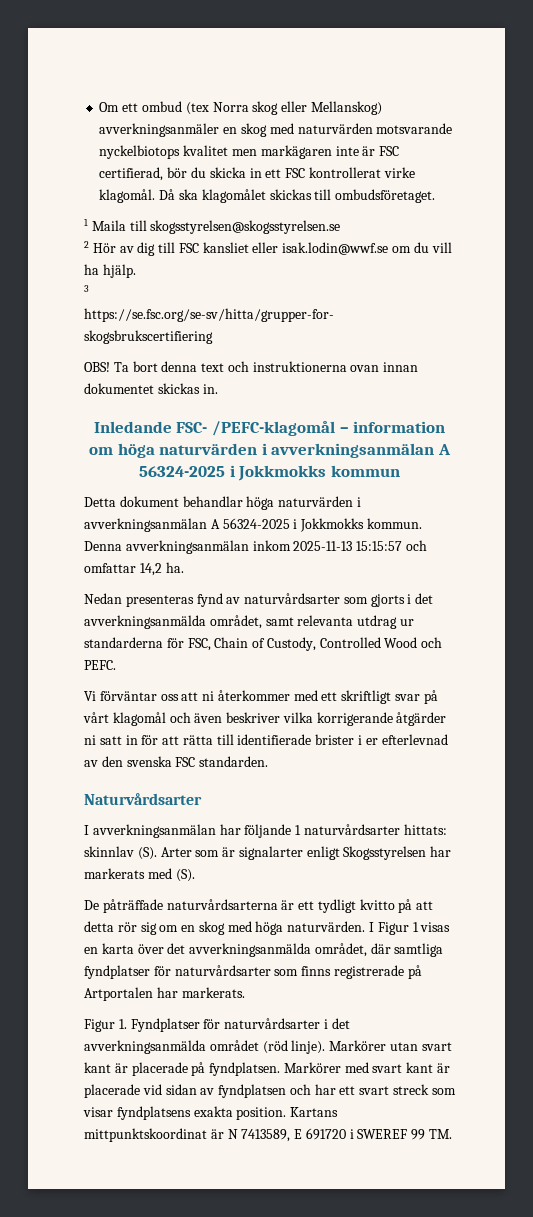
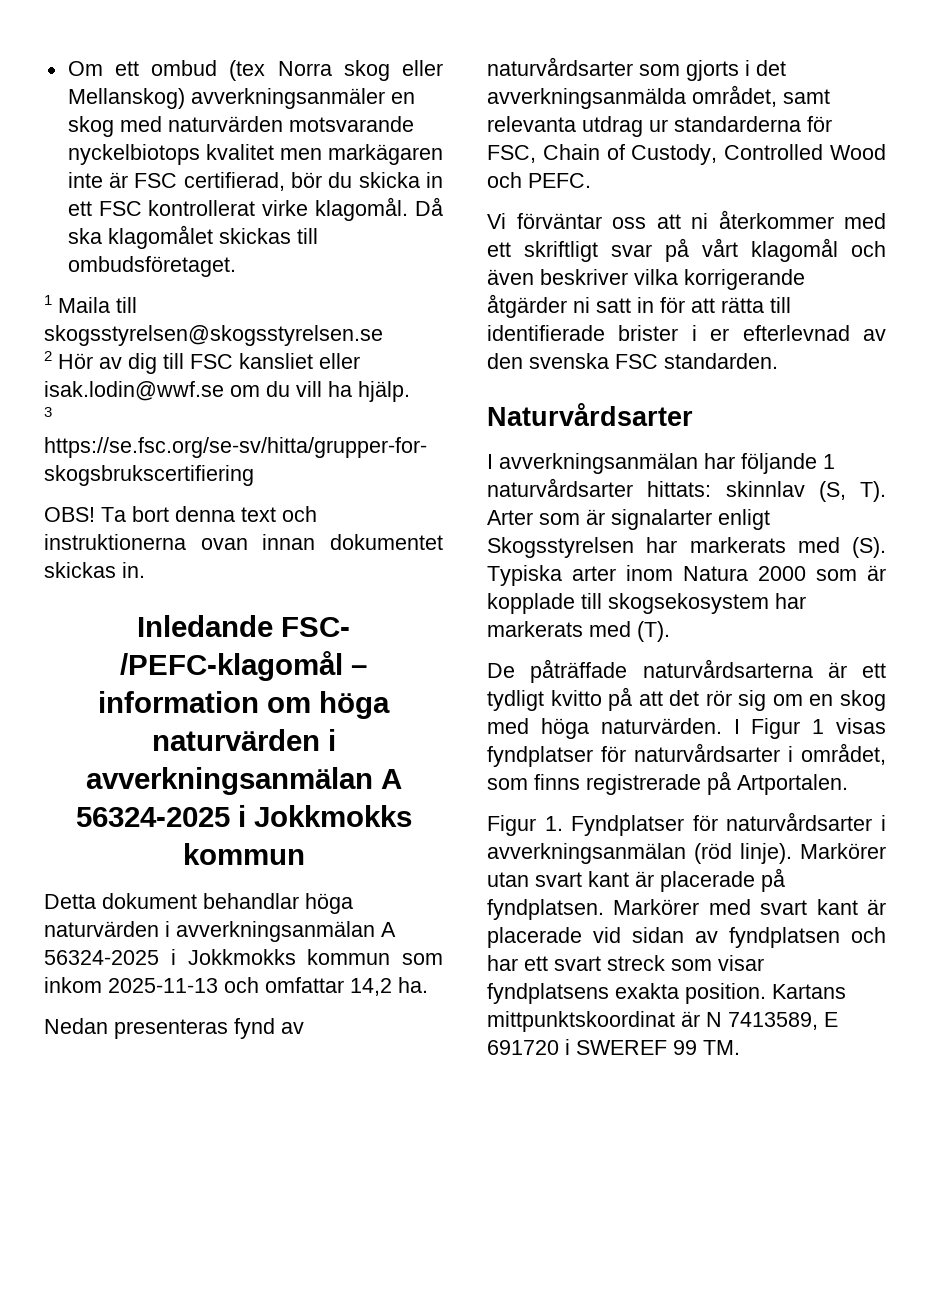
- Detta dokument behandlar höga naturvärden i avverkningsanmälan A 56324-2025 i Jokkmokks kommun. Denna avverkningsanmälan inkom 2025-11-13 15:15:57 och omfattar 14,2 ha.
+ Detta dokument behandlar höga naturvärden i avverkningsanmälan A 56324-2025 i Jokkmokks kommun som inkom 2025-11-13 och omfattar 14,2 ha.
- I avverkningsanmälan har följande 1 naturvårdsarter hittats: skinnlav (S). Arter som är signalarter enligt Skogsstyrelsen har markerats med (S).
+ I avverkningsanmälan har följande 1 naturvårdsarter hittats: skinnlav (S, T). Arter som är signalarter enligt Skogsstyrelsen har markerats med (S). Typiska arter inom Natura 2000 som är kopplade till skogsekosystem har markerats med (T).
- De påträffade naturvårdsarterna är ett tydligt kvitto på att detta rör sig om en skog med höga naturvärden.
+ De påträffade naturvårdsarterna är ett tydligt kvitto på att det rör sig om en skog med höga naturvärden.
- I Figur 1 visas en karta över det avverkningsanmälda området, där samtliga fyndplatser för naturvårdsarter som finns registrerade på Artportalen har markerats.
+ I Figur 1 visas fyndplatser för naturvårdsarter i området, som finns registrerade på Artportalen.
- Figur 1. Fyndplatser för naturvårdsarter i det avverkningsanmälda området (röd linje).
+ Figur 1. Fyndplatser för naturvårdsarter i avverkningsanmälan (röd linje).

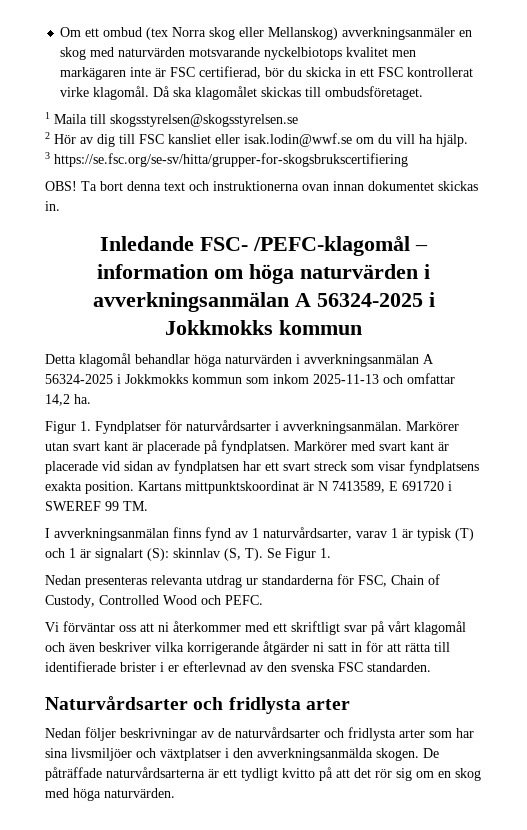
- Detta dokument behandlar höga naturvärden i avverkningsanmälan A 56324-2025 i Jokkmokks kommun som inkom 2025-11-13 och omfattar 14,2 ha.
+ Detta klagomål behandlar höga naturvärden i avverkningsanmälan A 56324-2025 i Jokkmokks kommun som inkom 2025-11-13 och omfattar 14,2 ha.
- Nedan presenteras fynd av naturvårdsarter som gjorts i det avverkningsanmälda området, samt relevanta utdrag ur standarderna för FSC, Chain of Custody, Controlled Wood och PEFC.
+ Figur 1. Fyndplatser för naturvårdsarter i avverkningsanmälan. Markörer utan svart kant är placerade på fyndplatsen. Markörer med svart kant är placerade vid sidan av fyndplatsen har ett svart streck som visar fyndplatsens exakta position. Kartans mittpunktskoordinat är N 7413589, E 691720 i SWEREF 99 TM.
+ I avverkningsanmälan finns fynd av 1 naturvårdsarter, varav 1 är typisk (T) och 1 är signalart (S): skinnlav (S, T). Se Figur 1.
+ Nedan presenteras relevanta utdrag ur standarderna för FSC, Chain of Custody, Controlled Wood och PEFC.
- Naturvårdsarter
- I avverkningsanmälan har följande 1 naturvårdsarter hittats: skinnlav (S, T). Arter som är signalarter enligt Skogsstyrelsen har markerats med (S). Typiska arter inom Natura 2000 som är kopplade till skogsekosystem har markerats med (T).
- De påträffade naturvårdsarterna är ett tydligt kvitto på att det rör sig om en skog med höga naturvärden. I Figur 1 visas fyndplatser för naturvårdsarter i området, som finns registrerade på Artportalen.
- Figur 1. Fyndplatser för naturvårdsarter i avverkningsanmälan (röd linje). Markörer utan svart kant är placerade på fyndplatsen. Markörer med svart kant är placerade vid sidan av fyndplatsen och har ett svart streck som visar fyndplatsens exakta position. Kartans mittpunktskoordinat är N 7413589, E 691720 i SWEREF 99 TM.
+ Naturvårdsarter och fridlysta arter
+ Nedan följer beskrivningar av de naturvårdsarter och fridlysta arter som har sina livsmiljöer och växtplatser i den avverkningsanmälda skogen. De påträffade naturvårdsarterna är ett tydligt kvitto på att det rör sig om en skog med höga naturvärden.

